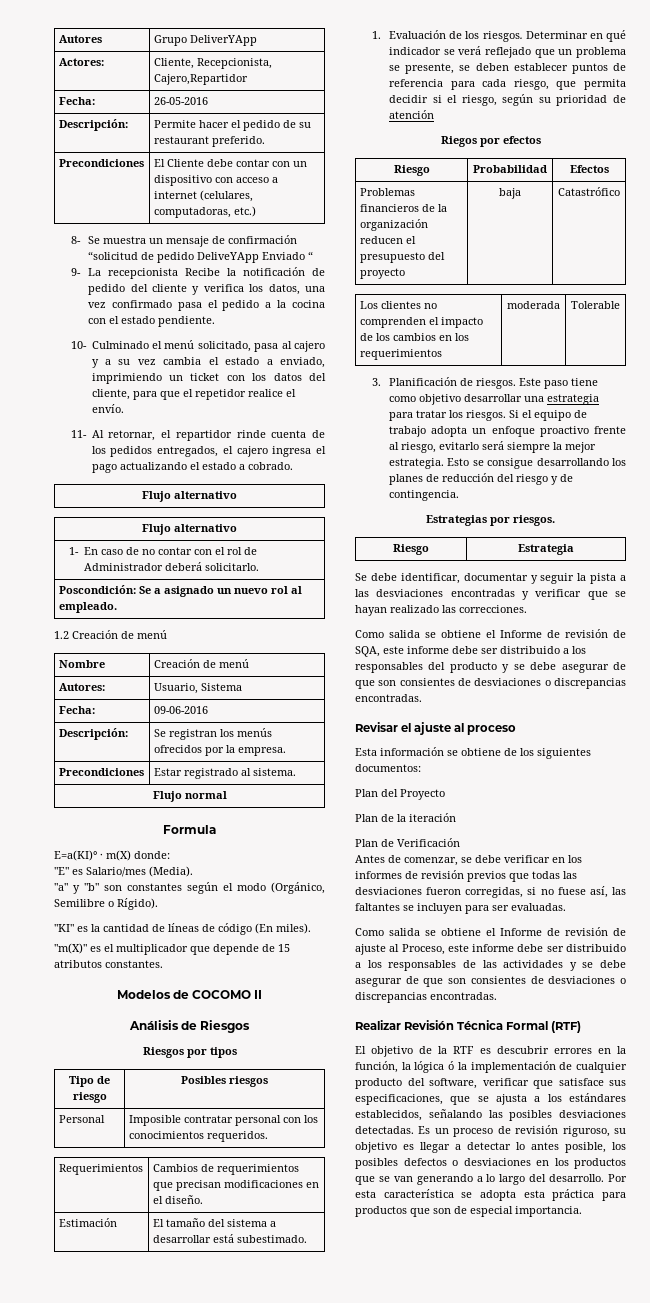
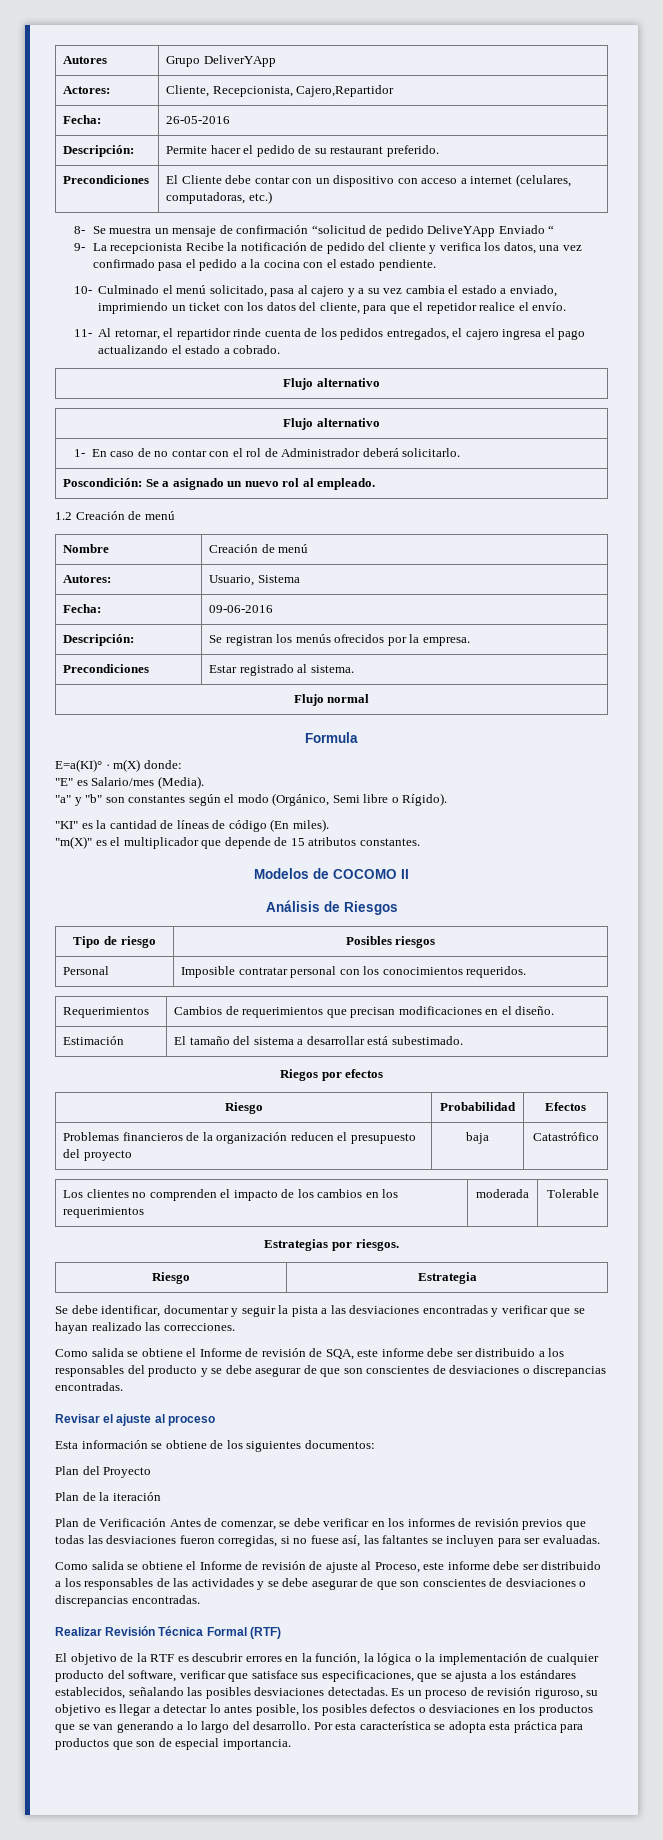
- "a" y "b" son constantes según el modo (Orgánico, Semilibre o Rígido).
+ "a" y "b" son constantes según el modo (Orgánico, Semi libre o Rígido).
- Riesgos por tipos
- 1. Evaluación de los riesgos. Determinar en qué indicador se verá reflejado que un problema se presente, se deben establecer puntos de referencia para cada riesgo, que permita decidir si el riesgo, según su prioridad de atención
- 3. Planificación de riesgos. Este paso tiene como objetivo desarrollar una estrategia para tratar los riesgos. Si el equipo de trabajo adopta un enfoque proactivo frente al riesgo, evitarlo será siempre la mejor estrategia. Esto se consigue desarrollando los planes de reducción del riesgo y de contingencia.
- Como salida se obtiene el Informe de revisión de SQA, este informe debe ser distribuido a los responsables del producto y se debe asegurar de que son consientes de desviaciones o discrepancias encontradas.
+ Como salida se obtiene el Informe de revisión de SQA, este informe debe ser distribuido a los responsables del producto y se debe asegurar de que son conscientes de desviaciones o discrepancias encontradas.
- Plan de Verificación
- Antes de comenzar, se debe verificar en los informes de revisión previos que todas las desviaciones fueron corregidas, si no fuese así, las faltantes se incluyen para ser evaluadas.
+ Plan de Verificación Antes de comenzar, se debe verificar en los informes de revisión previos que todas las desviaciones fueron corregidas, si no fuese así, las faltantes se incluyen para ser evaluadas.
- Como salida se obtiene el Informe de revisión de ajuste al Proceso, este informe debe ser distribuido a los responsables de las actividades y se debe asegurar de que son consientes de desviaciones o discrepancias encontradas.
+ Como salida se obtiene el Informe de revisión de ajuste al Proceso, este informe debe ser distribuido a los responsables de las actividades y se debe asegurar de que son conscientes de desviaciones o discrepancias encontradas.
- El objetivo de la RTF es descubrir errores en la función, la lógica ó la implementación de cualquier producto del software, verificar que satisface sus especificaciones, que se ajusta a los estándares establecidos, señalando las posibles desviaciones detectadas.
+ El objetivo de la RTF es descubrir errores en la función, la lógica o la implementación de cualquier producto del software, verificar que satisface sus especificaciones, que se ajusta a los estándares establecidos, señalando las posibles desviaciones detectadas.

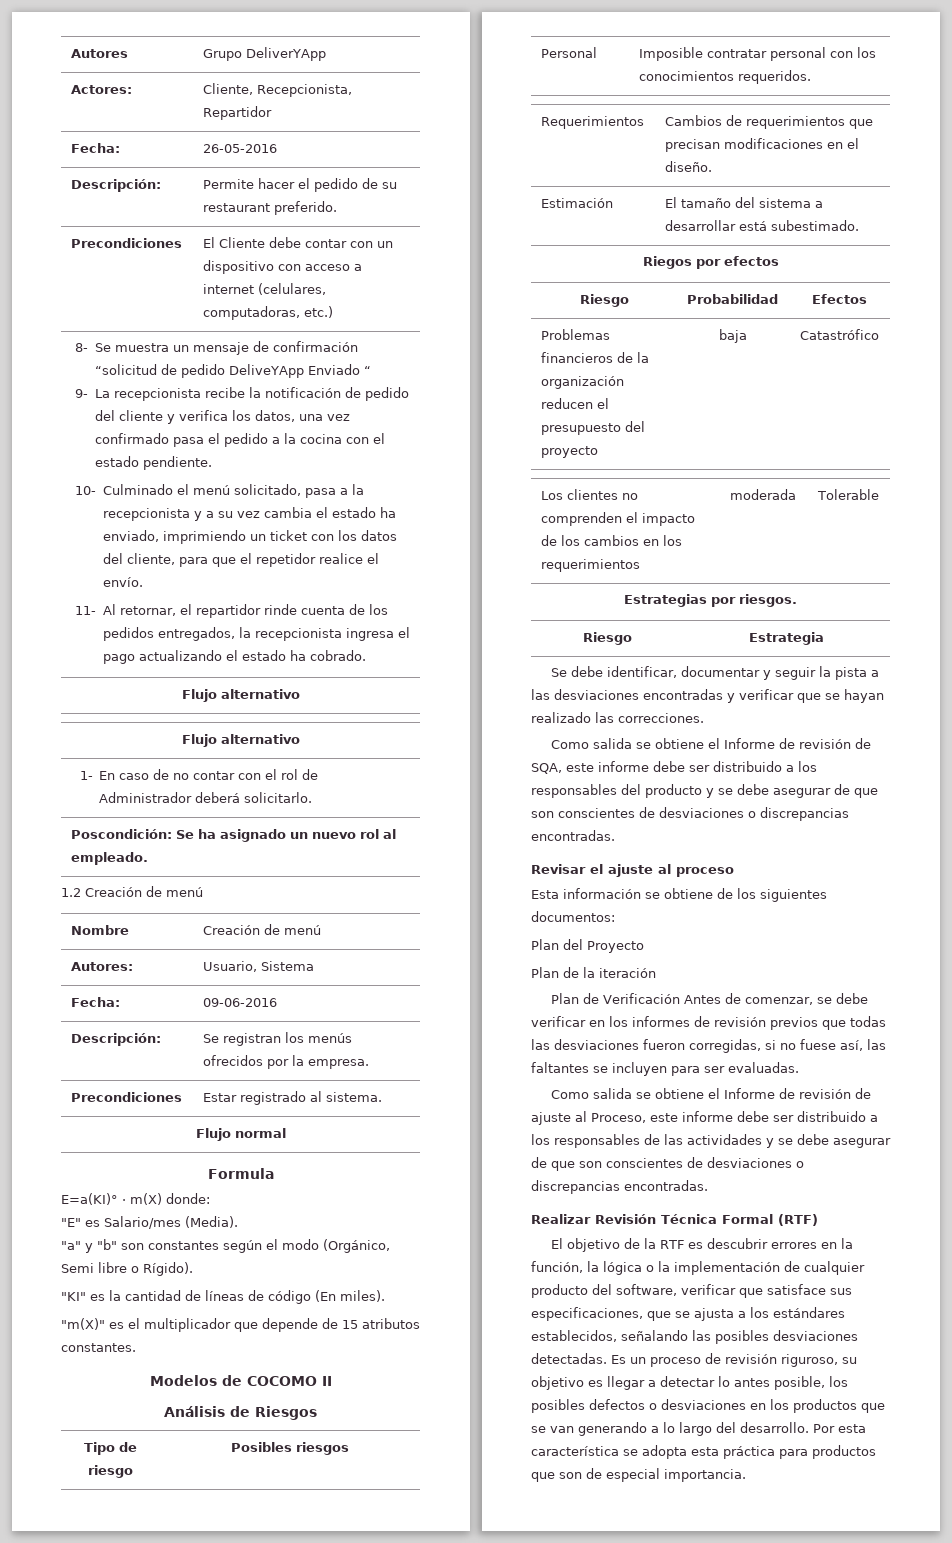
- Actores: | Cliente, Recepcionista, Cajero,Repartidor
+ Actores: | Cliente, Recepcionista, Repartidor
- 9- La recepcionista Recibe la notificación de pedido del cliente y verifica los datos, una vez confirmado pasa el pedido a la cocina con el estado pendiente.
+ 9- La recepcionista recibe la notificación de pedido del cliente y verifica los datos, una vez confirmado pasa el pedido a la cocina con el estado pendiente.
- 10- Culminado el menú solicitado, pasa al cajero y a su vez cambia el estado a enviado, imprimiendo un ticket con los datos del cliente, para que el repetidor realice el envío.
+ 10- Culminado el menú solicitado, pasa a la recepcionista y a su vez cambia el estado ha enviado, imprimiendo un ticket con los datos del cliente, para que el repetidor realice el envío.
- 11- Al retornar, el repartidor rinde cuenta de los pedidos entregados, el cajero ingresa el pago actualizando el estado a cobrado.
+ 11- Al retornar, el repartidor rinde cuenta de los pedidos entregados, la recepcionista ingresa el pago actualizando el estado ha cobrado.
- Poscondición: Se a asignado un nuevo rol al empleado.
+ Poscondición: Se ha asignado un nuevo rol al empleado.

